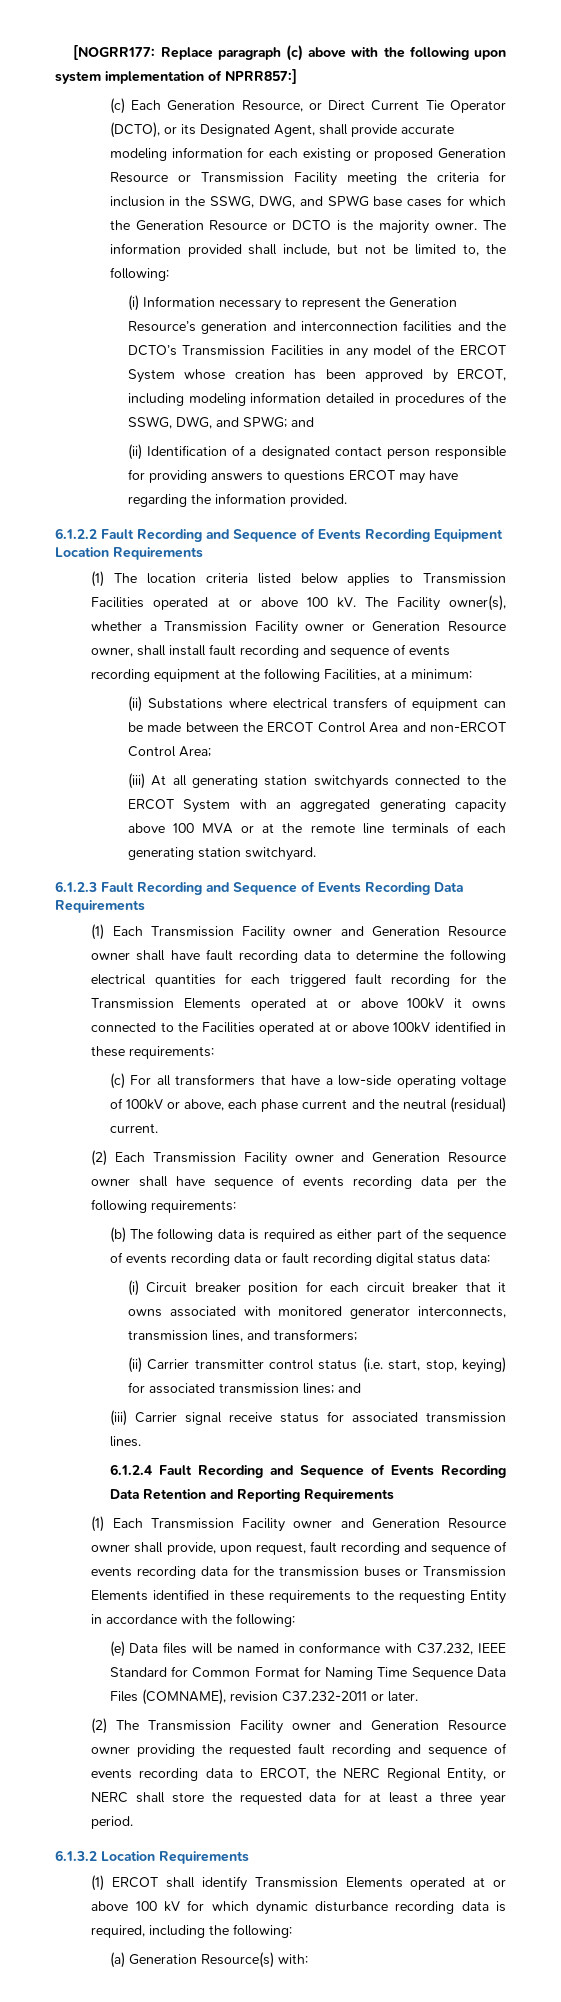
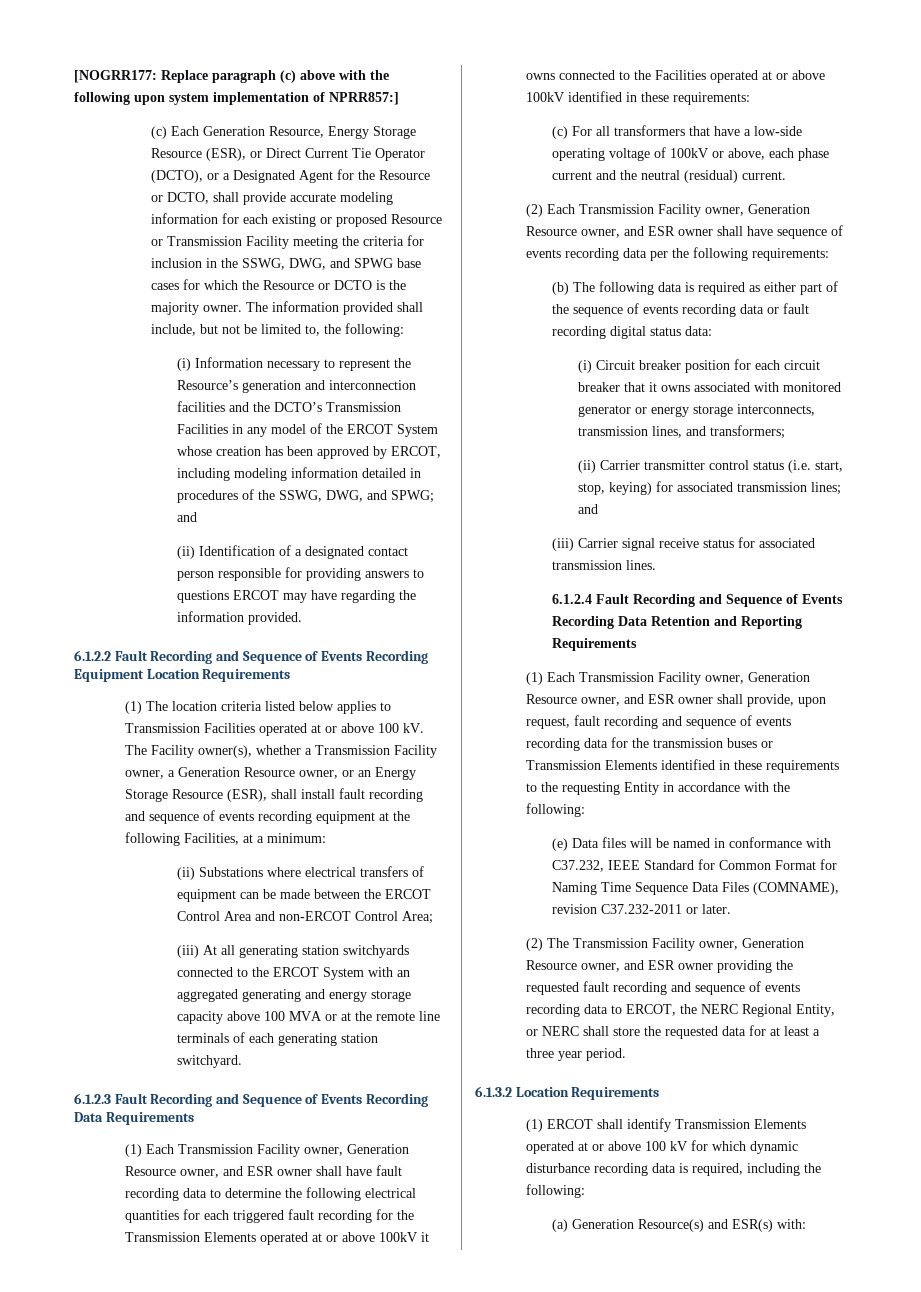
- (c) Each Generation Resource, or Direct Current Tie Operator (DCTO), or its Designated Agent, shall provide accurate modeling information for each existing or proposed Generation Resource or Transmission Facility meeting the criteria for inclusion in the SSWG, DWG, and SPWG base cases for which the Generation Resource or DCTO is the majority owner.
+ (c) Each Generation Resource, Energy Storage Resource (ESR), or Direct Current Tie Operator (DCTO), or a Designated Agent for the Resource or DCTO, shall provide accurate modeling information for each existing or proposed Resource or Transmission Facility meeting the criteria for inclusion in the SSWG, DWG, and SPWG base cases for which the Resource or DCTO is the majority owner.
- (i) Information necessary to represent the Generation Resource’s generation and interconnection facilities and the DCTO’s Transmission Facilities in any model of the ERCOT System whose creation has been approved by ERCOT, including modeling information detailed in procedures of the SSWG, DWG, and SPWG; and
+ (i) Information necessary to represent the Resource’s generation and interconnection facilities and the DCTO’s Transmission Facilities in any model of the ERCOT System whose creation has been approved by ERCOT, including modeling information detailed in procedures of the SSWG, DWG, and SPWG; and
- The Facility owner(s), whether a Transmission Facility owner or Generation Resource owner, shall install fault recording and sequence of events recording equipment at the following Facilities, at a minimum:
+ The Facility owner(s), whether a Transmission Facility owner, a Generation Resource owner, or an Energy Storage Resource (ESR), shall install fault recording and sequence of events recording equipment at the following Facilities, at a minimum:
- (iii) At all generating station switchyards connected to the ERCOT System with an aggregated generating capacity above 100 MVA or at the remote line terminals of each generating station switchyard.
+ (iii) At all generating station switchyards connected to the ERCOT System with an aggregated generating and energy storage capacity above 100 MVA or at the remote line terminals of each generating station switchyard.
- (1) Each Transmission Facility owner and Generation Resource owner shall have fault recording data to determine the following electrical quantities for each triggered fault recording for the Transmission Elements operated at or above 100kV it owns connected to the Facilities operated at or above 100kV identified in these requirements:
+ (1) Each Transmission Facility owner, Generation Resource owner, and ESR owner shall have fault recording data to determine the following electrical quantities for each triggered fault recording for the Transmission Elements operated at or above 100kV it owns connected to the Facilities operated at or above 100kV identified in these requirements:
- (2) Each Transmission Facility owner and Generation Resource owner shall have sequence of events recording data per the following requirements:
+ (2) Each Transmission Facility owner, Generation Resource owner, and ESR owner shall have sequence of events recording data per the following requirements:
- (i) Circuit breaker position for each circuit breaker that it owns associated with monitored generator interconnects, transmission lines, and transformers;
+ (i) Circuit breaker position for each circuit breaker that it owns associated with monitored generator or energy storage interconnects, transmission lines, and transformers;
- (1) Each Transmission Facility owner and Generation Resource owner shall provide, upon request, fault recording and sequence of events recording data for the transmission buses or Transmission Elements identified in these requirements to the requesting Entity in accordance with the following:
+ (1) Each Transmission Facility owner, Generation Resource owner, and ESR owner shall provide, upon request, fault recording and sequence of events recording data for the transmission buses or Transmission Elements identified in these requirements to the requesting Entity in accordance with the following:
- (2) The Transmission Facility owner and Generation Resource owner providing the requested fault recording and sequence of events recording data to ERCOT, the NERC Regional Entity, or NERC shall store the requested data for at least a three year period.
+ (2) The Transmission Facility owner, Generation Resource owner, and ESR owner providing the requested fault recording and sequence of events recording data to ERCOT, the NERC Regional Entity, or NERC shall store the requested data for at least a three year period.
- (a) Generation Resource(s) with:
+ (a) Generation Resource(s) and ESR(s) with:

